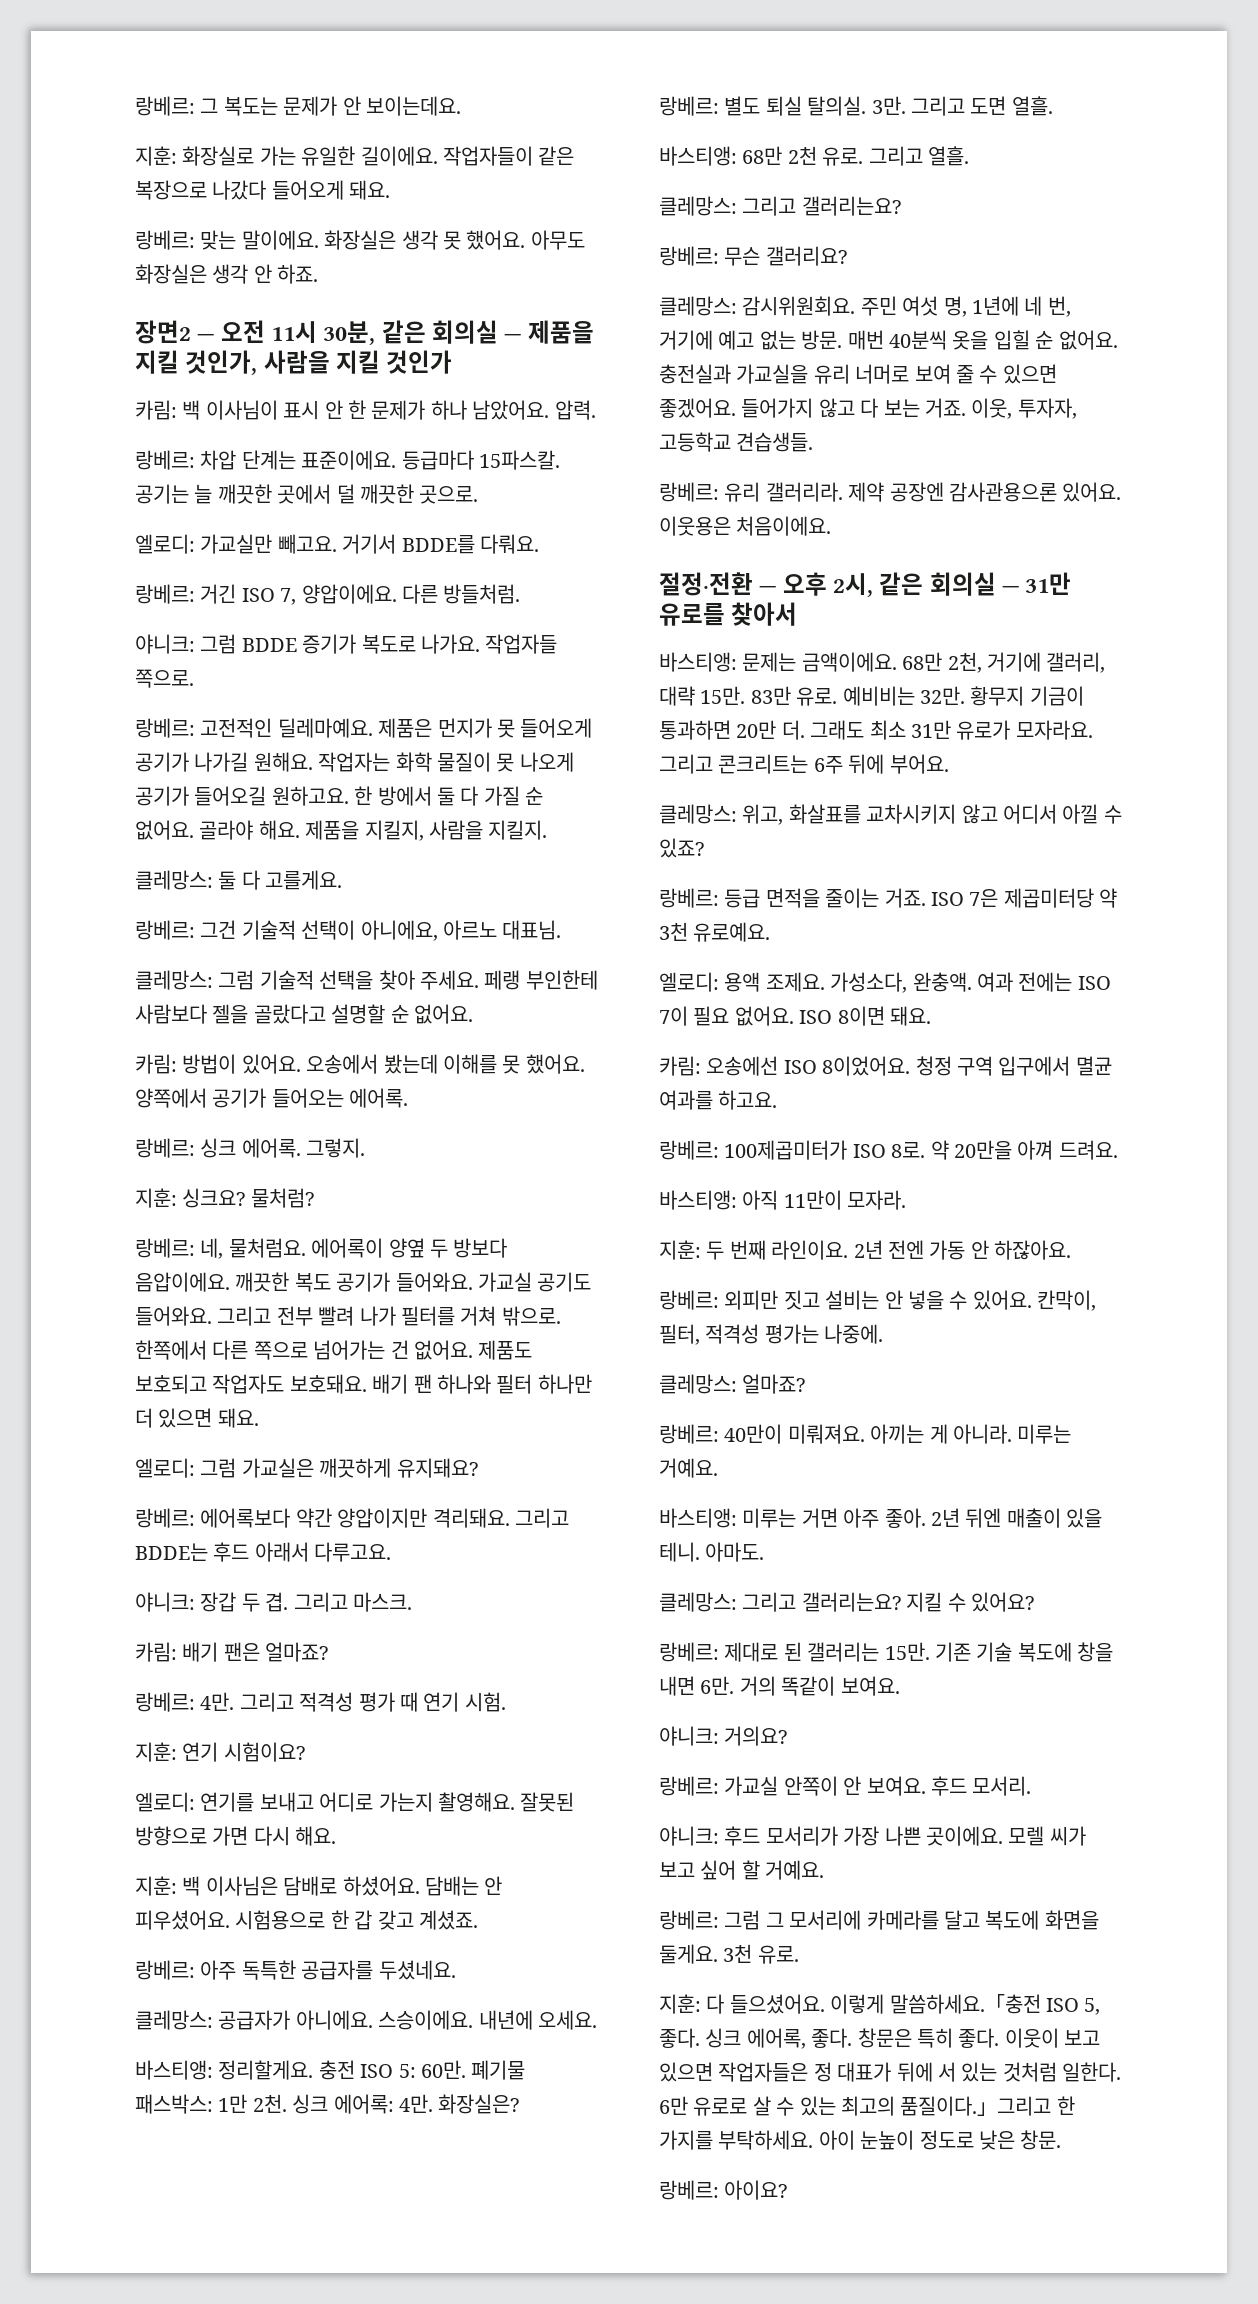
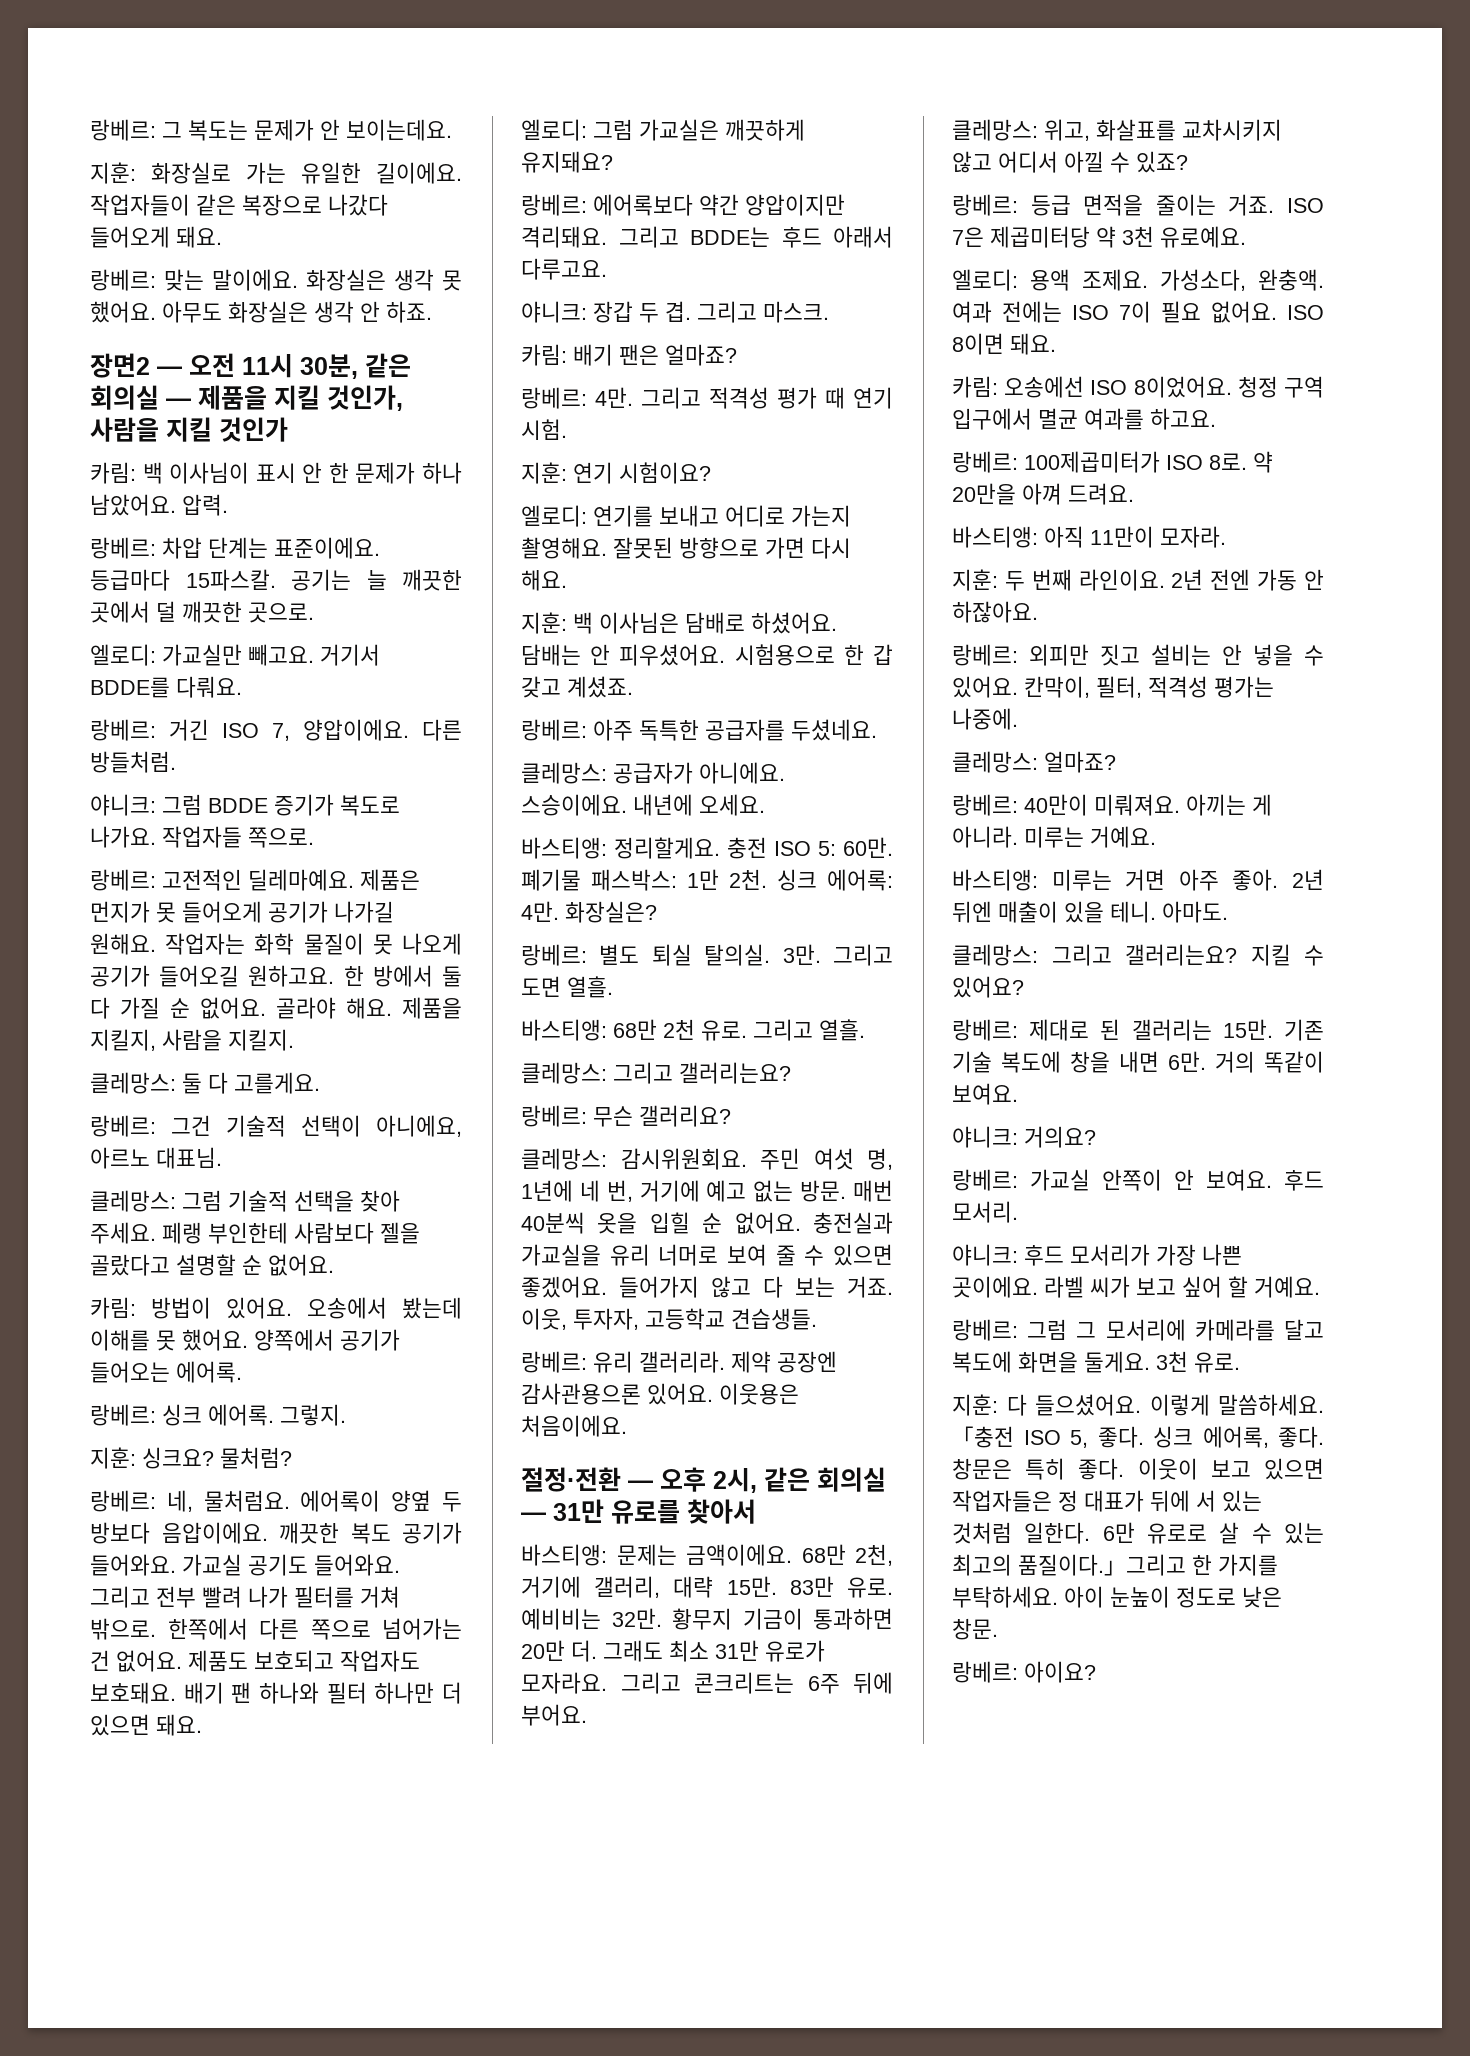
- 모렐 씨가 보고 싶어 할 거예요.
+ 라벨 씨가 보고 싶어 할 거예요.

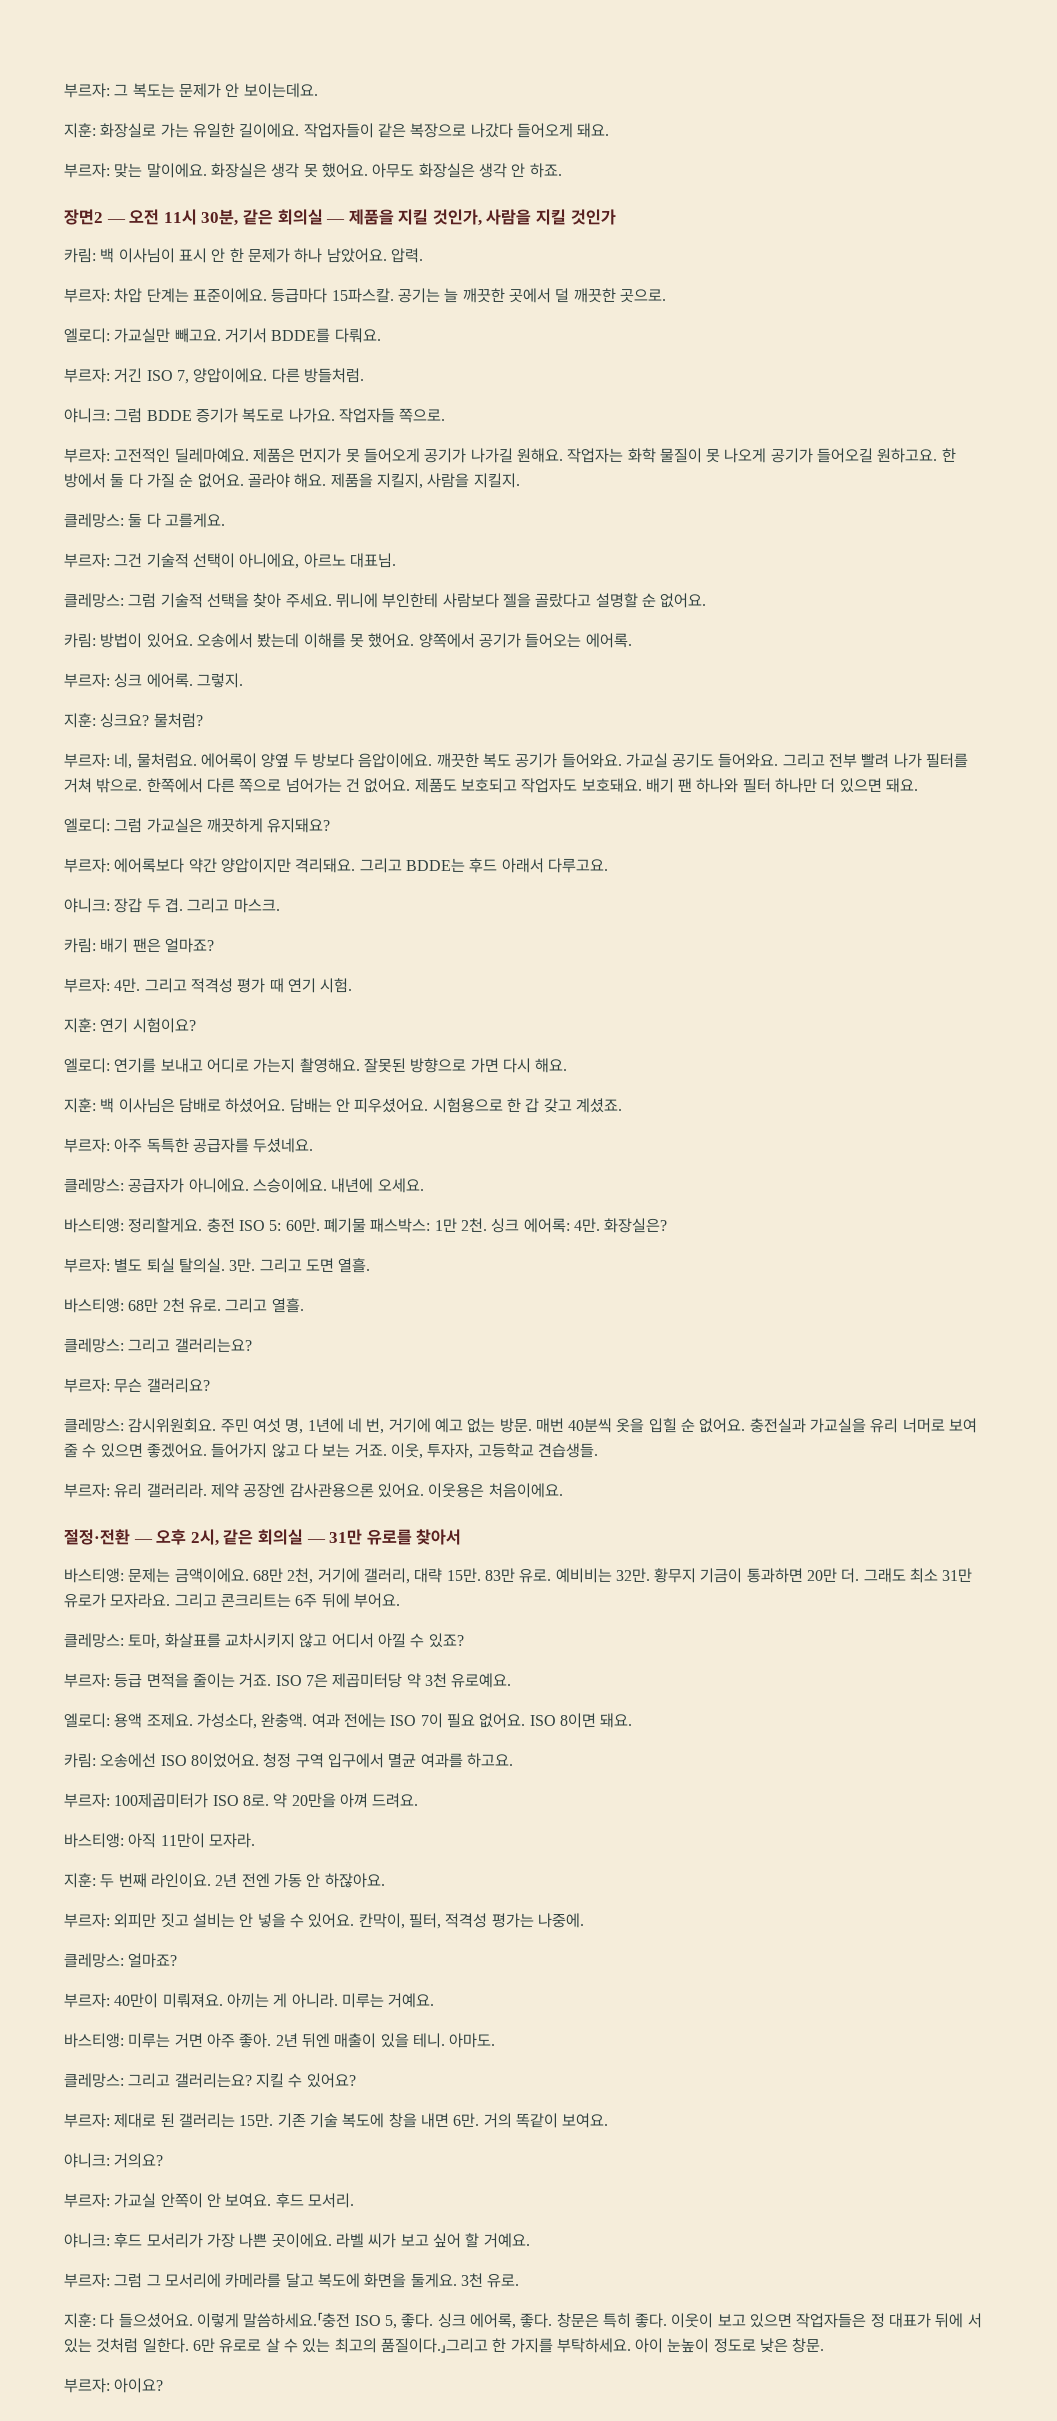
- 랑베르: 그 복도는 문제가 안 보이는데요.
+ 부르자: 그 복도는 문제가 안 보이는데요.
- 랑베르: 맞는 말이에요.
+ 부르자: 맞는 말이에요.
- 랑베르: 차압 단계는 표준이에요.
+ 부르자: 차압 단계는 표준이에요.
- 랑베르: 거긴 ISO 7, 양압이에요.
+ 부르자: 거긴 ISO 7, 양압이에요.
- 랑베르: 고전적인 딜레마예요.
+ 부르자: 고전적인 딜레마예요.
- 랑베르: 그건 기술적 선택이 아니에요, 아르노 대표님.
+ 부르자: 그건 기술적 선택이 아니에요, 아르노 대표님.
- 페랭 부인한테 사람보다 젤을 골랐다고 설명할 순 없어요.
+ 뮈니에 부인한테 사람보다 젤을 골랐다고 설명할 순 없어요.
- 랑베르: 싱크 에어록.
+ 부르자: 싱크 에어록.
- 랑베르: 네, 물처럼요.
+ 부르자: 네, 물처럼요.
- 랑베르: 에어록보다 약간 양압이지만 격리돼요.
+ 부르자: 에어록보다 약간 양압이지만 격리돼요.
- 랑베르: 4만.
+ 부르자: 4만.
- 랑베르: 아주 독특한 공급자를 두셨네요.
+ 부르자: 아주 독특한 공급자를 두셨네요.
- 랑베르: 별도 퇴실 탈의실.
+ 부르자: 별도 퇴실 탈의실.
- 랑베르: 무슨 갤러리요?
+ 부르자: 무슨 갤러리요?
- 랑베르: 유리 갤러리라.
+ 부르자: 유리 갤러리라.
- 클레망스: 위고, 화살표를 교차시키지 않고 어디서 아낄 수 있죠?
+ 클레망스: 토마, 화살표를 교차시키지 않고 어디서 아낄 수 있죠?
- 랑베르: 등급 면적을 줄이는 거죠.
+ 부르자: 등급 면적을 줄이는 거죠.
- 랑베르: 100제곱미터가 ISO 8로.
+ 부르자: 100제곱미터가 ISO 8로.
- 랑베르: 외피만 짓고 설비는 안 넣을 수 있어요.
+ 부르자: 외피만 짓고 설비는 안 넣을 수 있어요.
- 랑베르: 40만이 미뤄져요.
+ 부르자: 40만이 미뤄져요.
- 랑베르: 제대로 된 갤러리는 15만.
+ 부르자: 제대로 된 갤러리는 15만.
- 랑베르: 가교실 안쪽이 안 보여요.
+ 부르자: 가교실 안쪽이 안 보여요.
- 랑베르: 그럼 그 모서리에 카메라를 달고 복도에 화면을 둘게요.
+ 부르자: 그럼 그 모서리에 카메라를 달고 복도에 화면을 둘게요.
- 랑베르: 아이요?
+ 부르자: 아이요?

